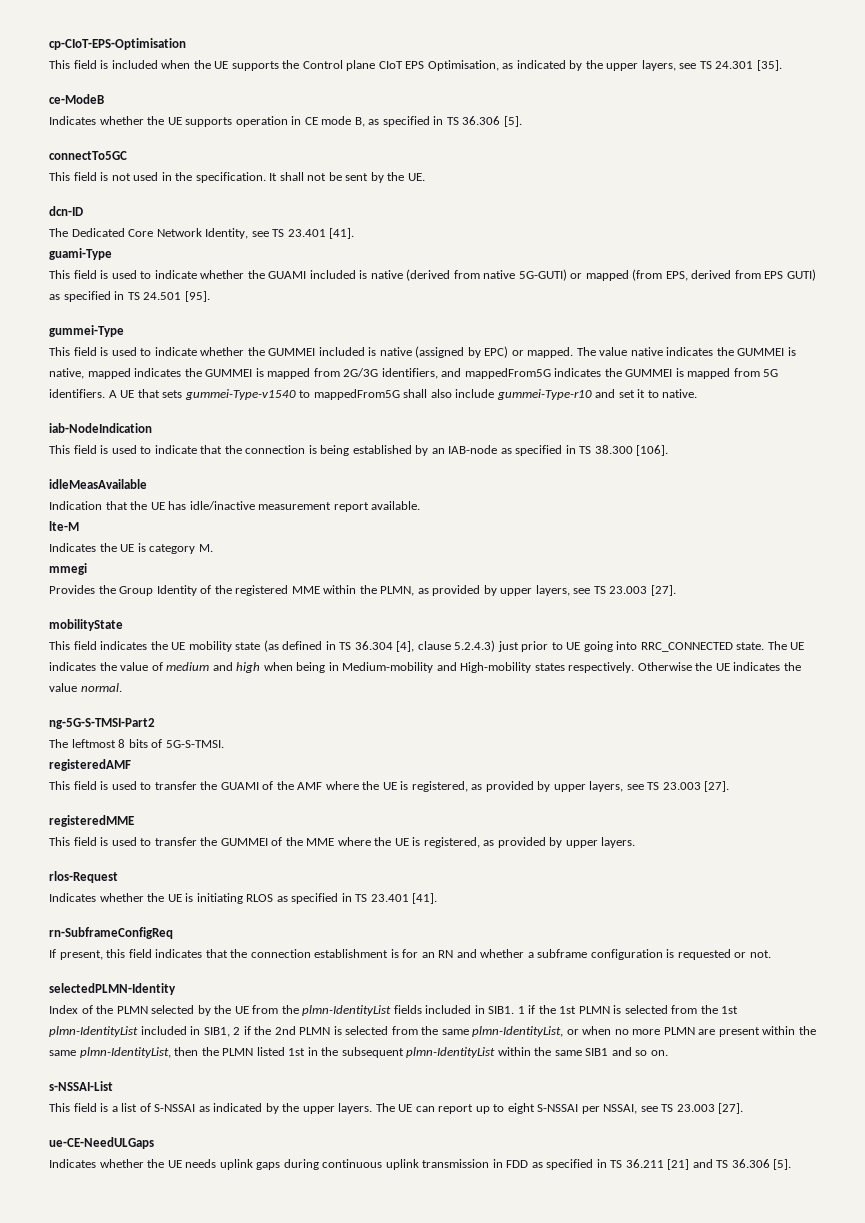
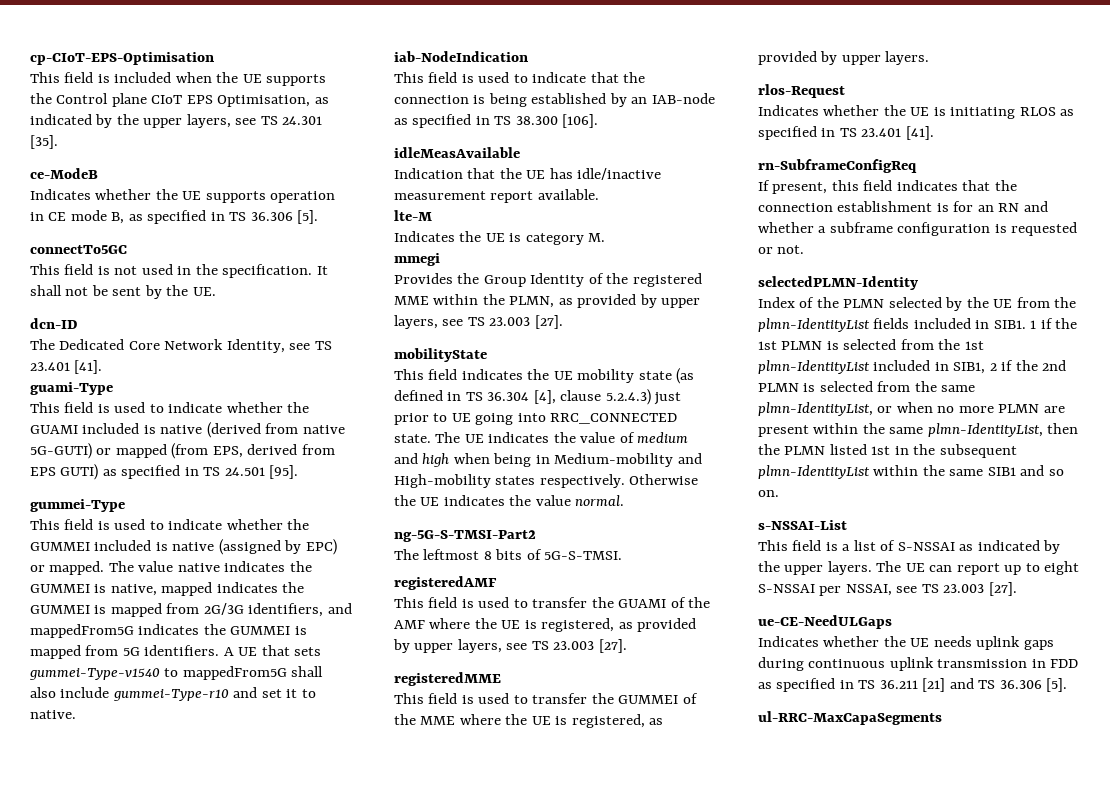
+ ul-RRC-MaxCapaSegments

